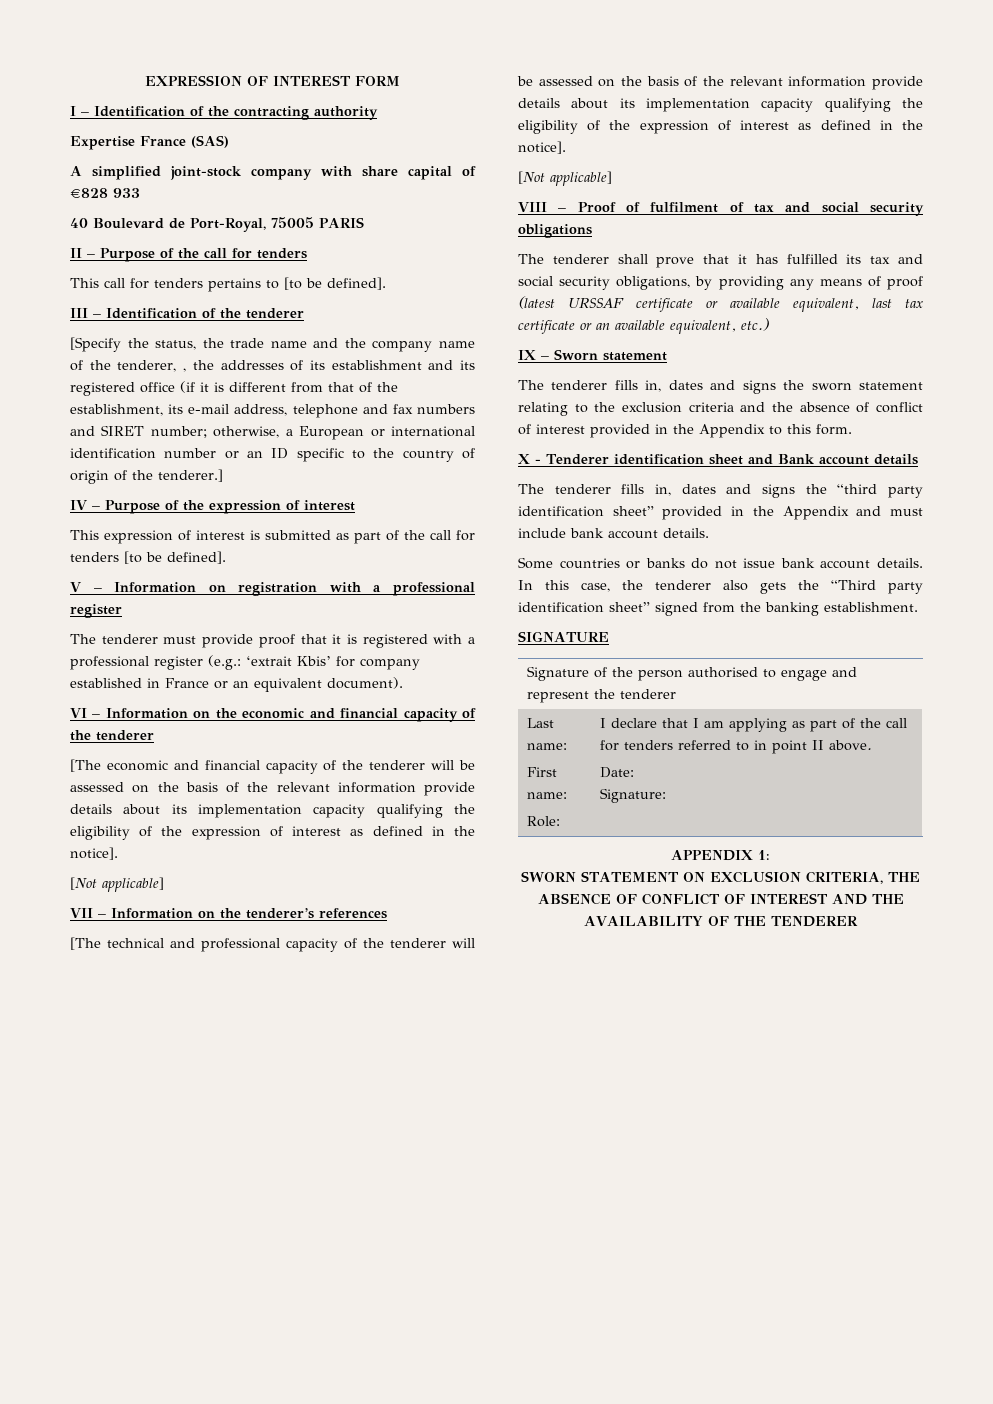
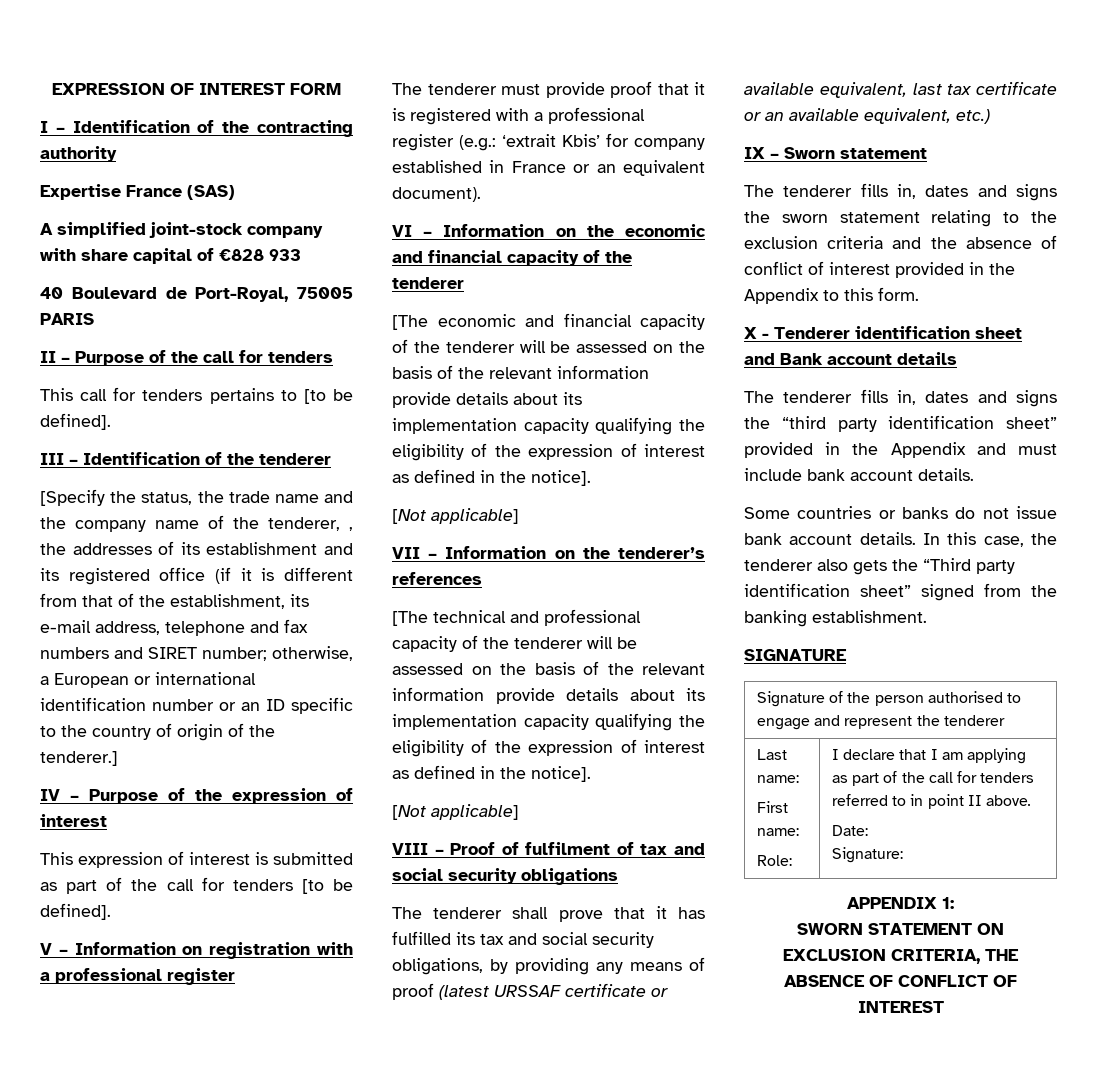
- SWORN STATEMENT ON EXCLUSION CRITERIA, THE ABSENCE OF CONFLICT OF INTEREST AND THE AVAILABILITY OF THE TENDERER
+ SWORN STATEMENT ON EXCLUSION CRITERIA, THE ABSENCE OF CONFLICT OF INTEREST

